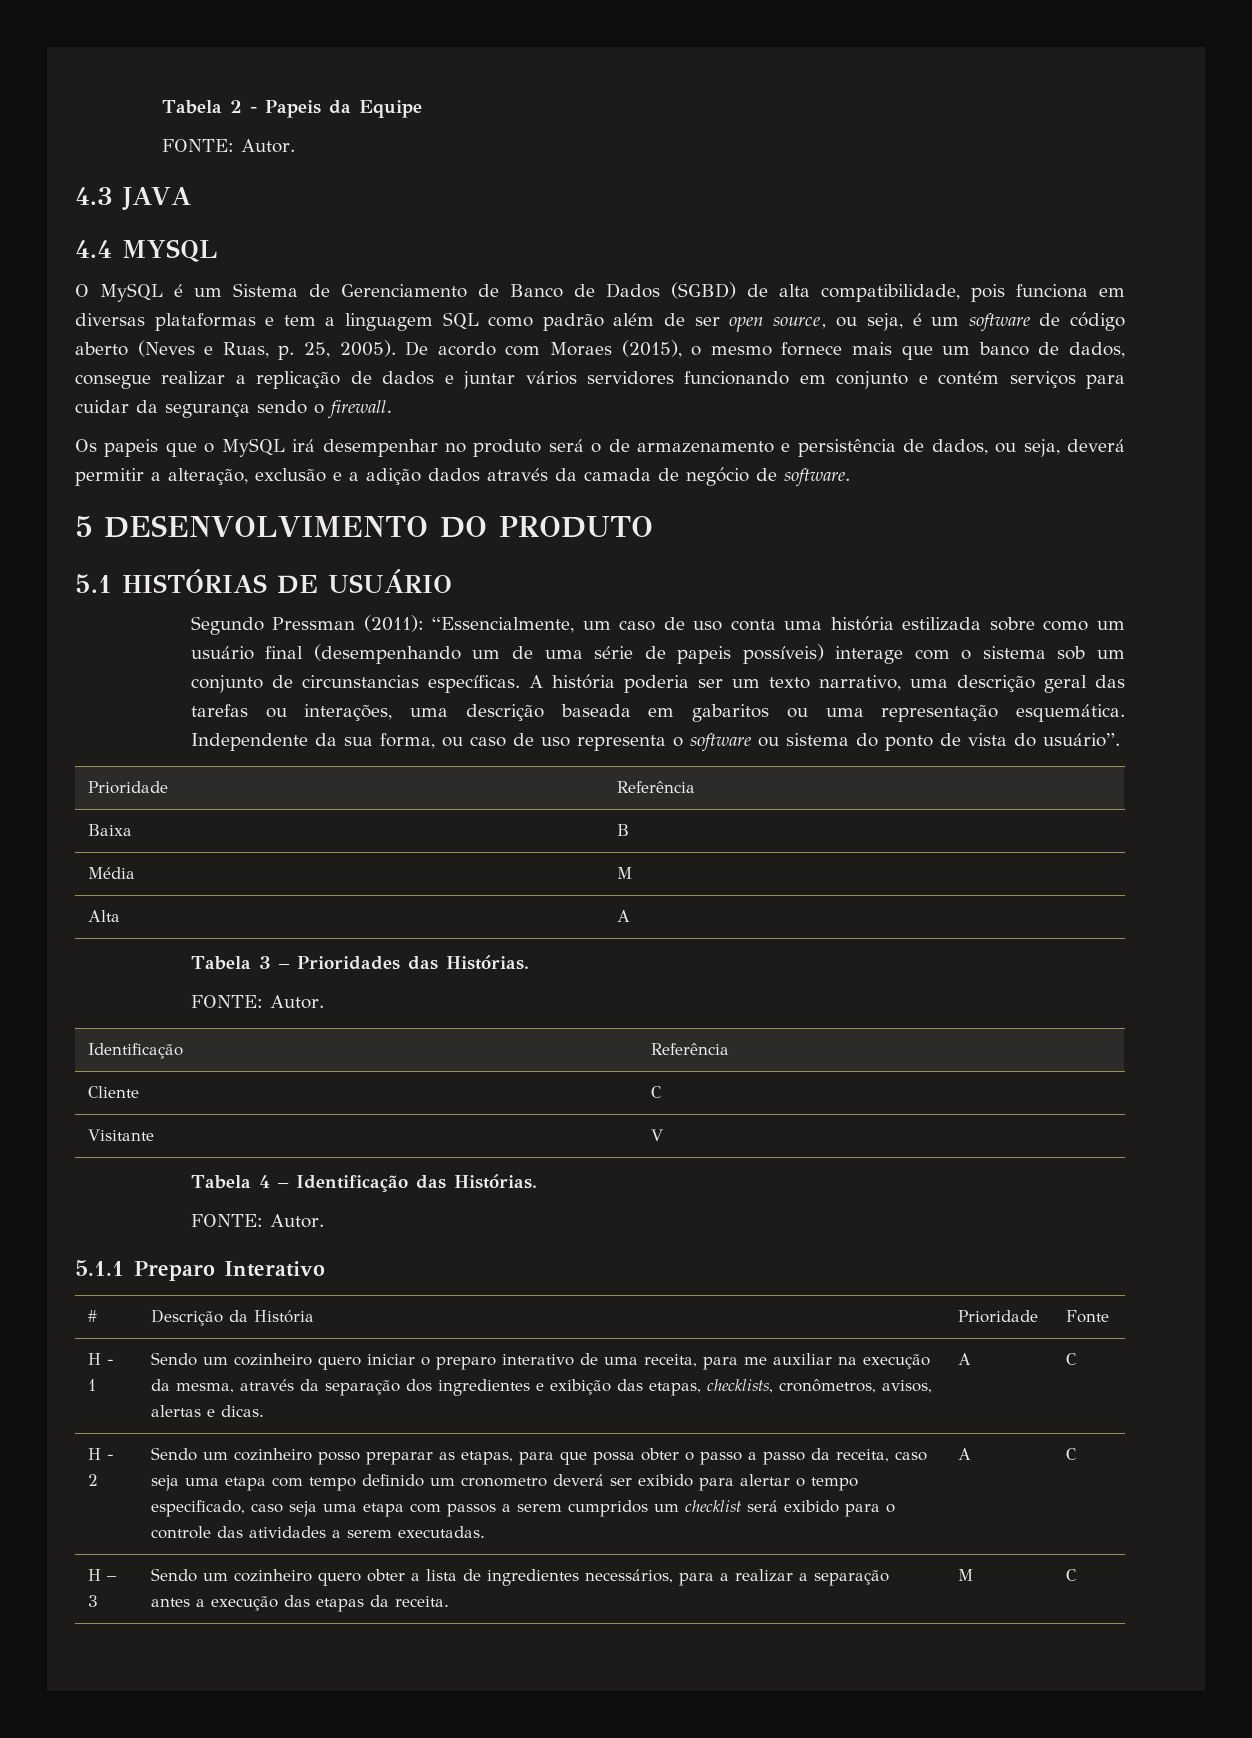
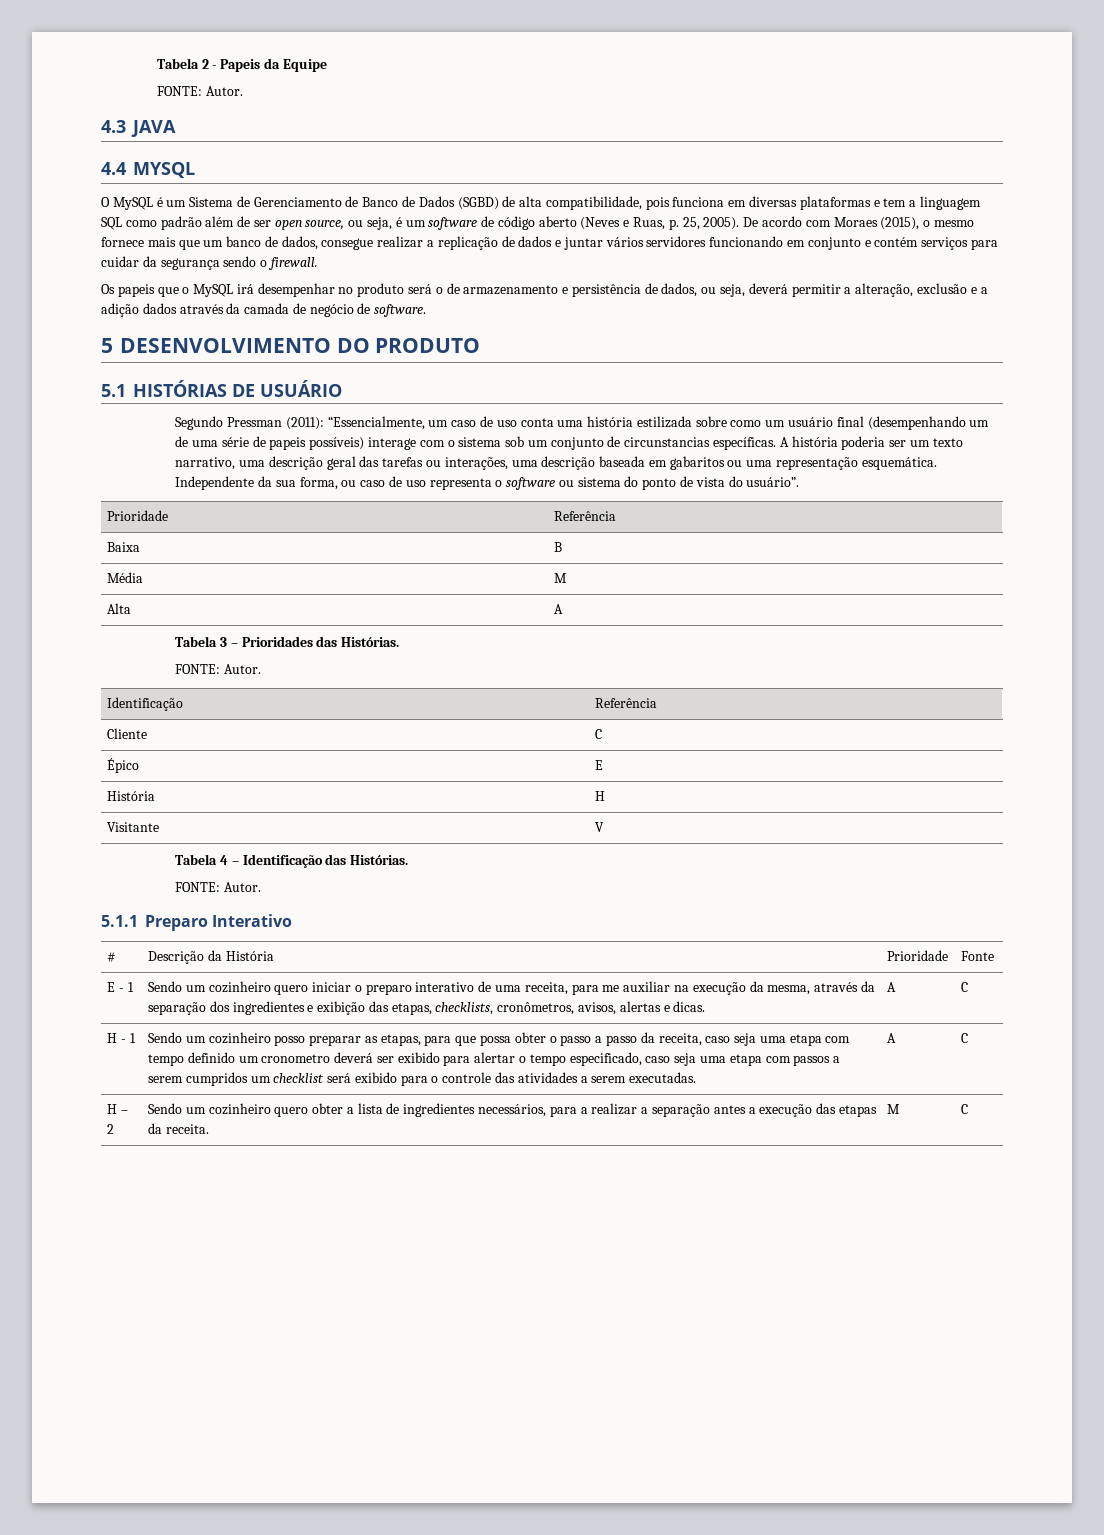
+ Épico | E
+ História | H
- H - 1 | Sendo um cozinheiro quero iniciar o preparo interativo de uma receita, para me auxiliar na execução da mesma, através da separação dos ingredientes e exibição das etapas, checklists, cronômetros, avisos, alertas e dicas. | A | C
+ E - 1 | Sendo um cozinheiro quero iniciar o preparo interativo de uma receita, para me auxiliar na execução da mesma, através da separação dos ingredientes e exibição das etapas, checklists, cronômetros, avisos, alertas e dicas. | A | C
- H - 2
+ H - 1
- H – 3 | Sendo um cozinheiro quero obter a lista de ingredientes necessários, para a realizar a separação antes a execução das etapas da receita. | M | C
+ H – 2 | Sendo um cozinheiro quero obter a lista de ingredientes necessários, para a realizar a separação antes a execução das etapas da receita. | M | C

